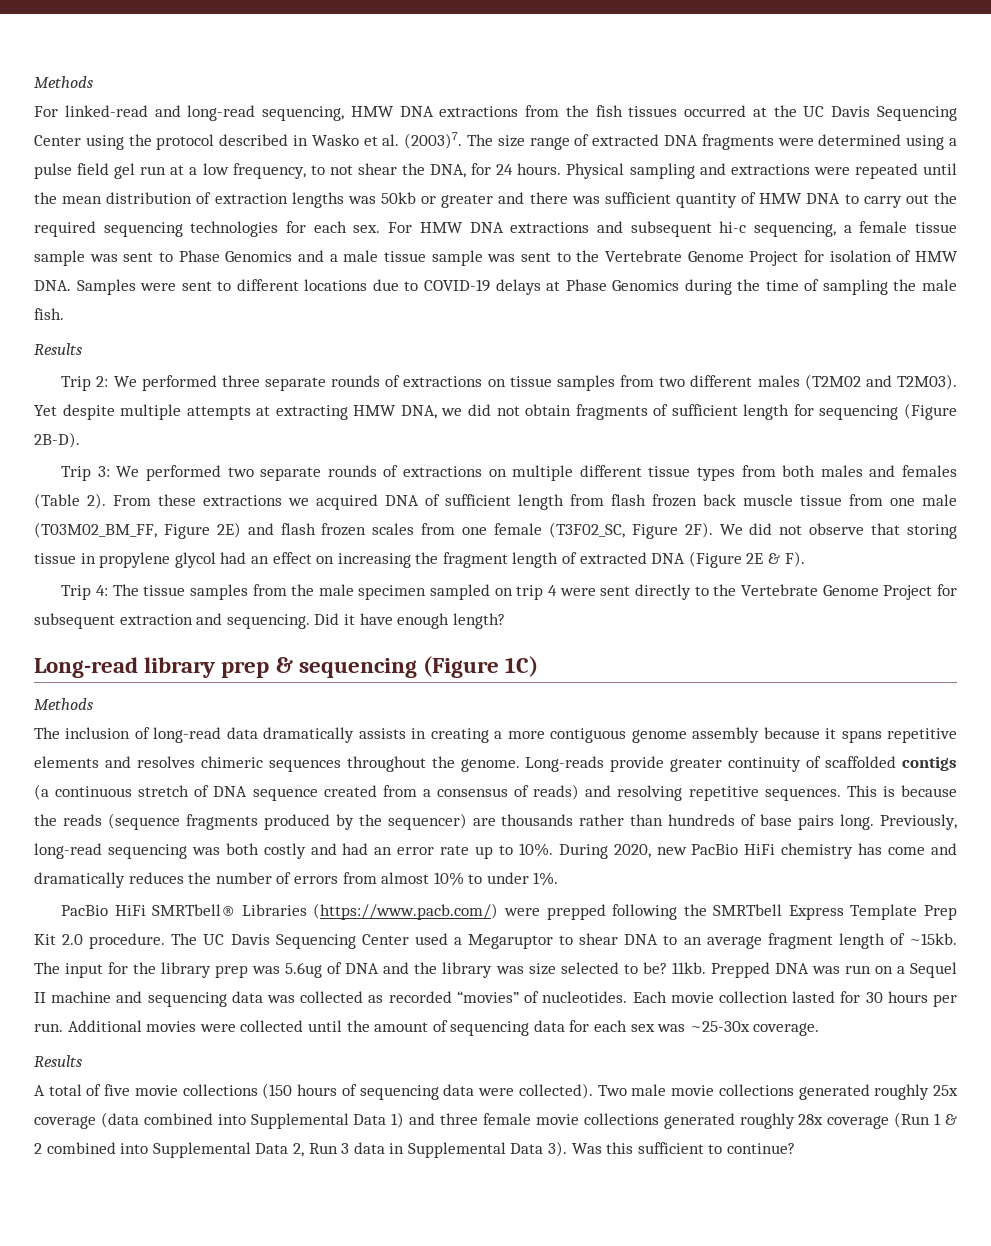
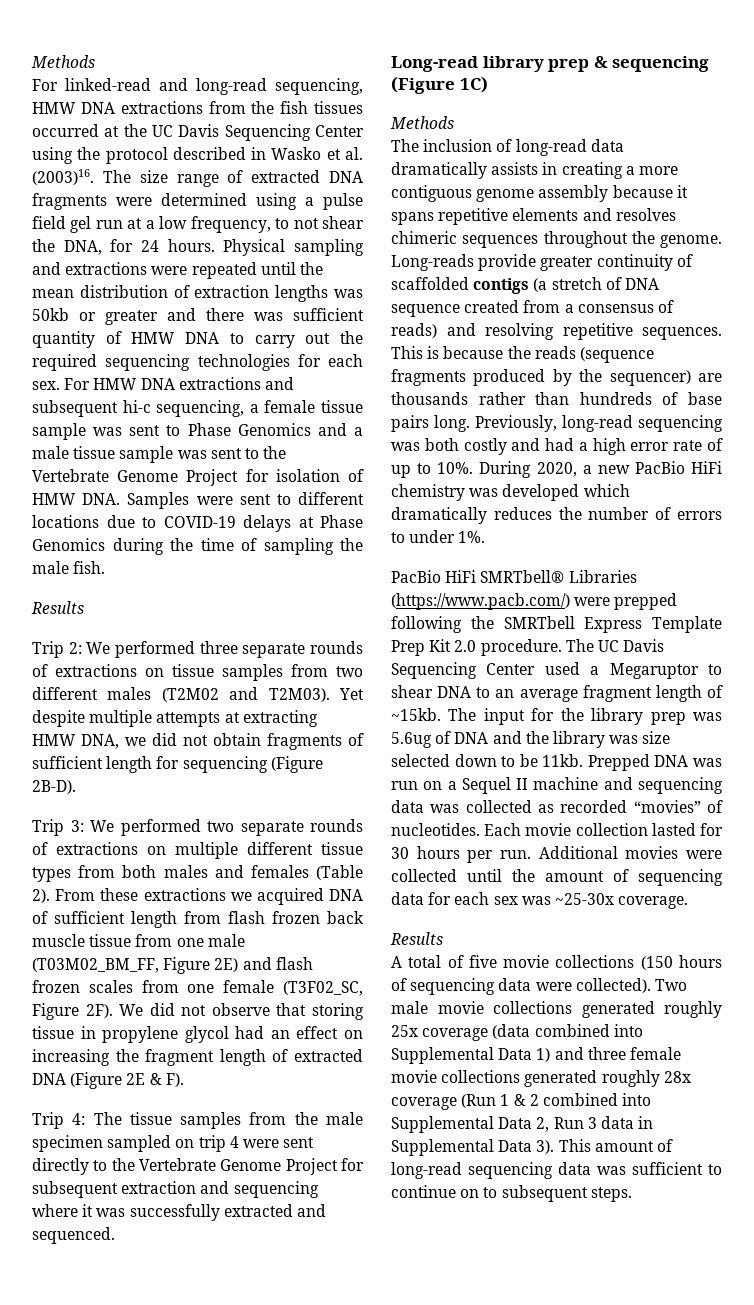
- For linked-read and long-read sequencing, HMW DNA extractions from the fish tissues occurred at the UC Davis Sequencing Center using the protocol described in Wasko et al. (2003)7.
+ For linked-read and long-read sequencing, HMW DNA extractions from the fish tissues occurred at the UC Davis Sequencing Center using the protocol described in Wasko et al. (2003)16.
- Trip 4: The tissue samples from the male specimen sampled on trip 4 were sent directly to the Vertebrate Genome Project for subsequent extraction and sequencing. Did it have enough length?
+ Trip 4: The tissue samples from the male specimen sampled on trip 4 were sent directly to the Vertebrate Genome Project for subsequent extraction and sequencing where it was successfully extracted and sequenced.
- Long-reads provide greater continuity of scaffolded contigs (a continuous stretch of DNA sequence created from a consensus of reads) and resolving repetitive sequences.
+ Long-reads provide greater continuity of scaffolded contigs (a stretch of DNA sequence created from a consensus of reads) and resolving repetitive sequences.
- Previously, long-read sequencing was both costly and had an error rate up to 10%.
+ Previously, long-read sequencing was both costly and had a high error rate of up to 10%.
- During 2020, new PacBio HiFi chemistry has come and dramatically reduces the number of errors from almost 10% to under 1%.
+ During 2020, a new PacBio HiFi chemistry was developed which dramatically reduces the number of errors to under 1%.
- The input for the library prep was 5.6ug of DNA and the library was size selected to be? 11kb.
+ The input for the library prep was 5.6ug of DNA and the library was size selected down to be 11kb.
- Was this sufficient to continue?
+ This amount of long-read sequencing data was sufficient to continue on to subsequent steps.

